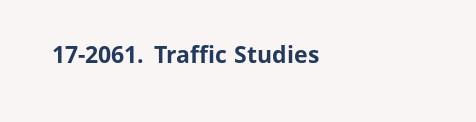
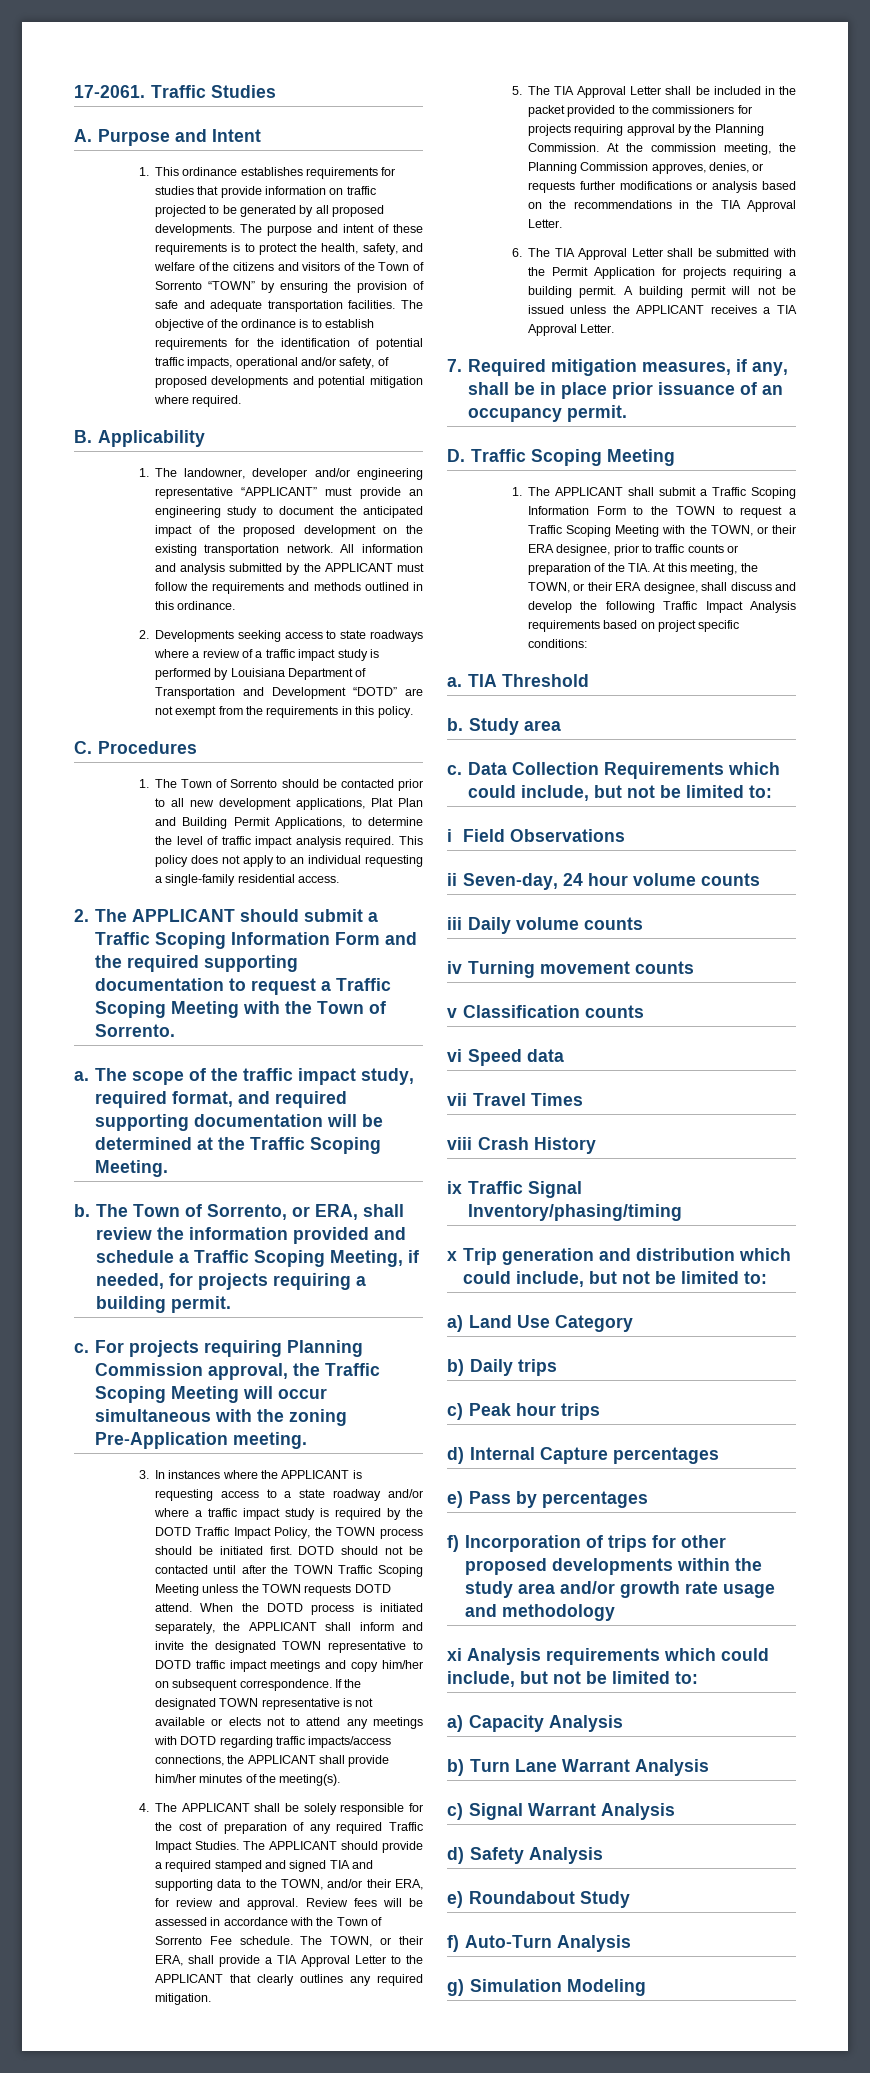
+ A. Purpose and Intent
+ 1. This ordinance establishes requirements for studies that provide information on traffic projected to be generated by all proposed developments. The purpose and intent of these requirements is to protect the health, safety, and welfare of the citizens and visitors of the Town of Sorrento “TOWN” by ensuring the provision of safe and adequate transportation facilities. The objective of the ordinance is to establish requirements for the identification of potential traffic impacts, operational and/or safety, of proposed developments and potential mitigation where required.
+ B. Applicability
+ 1. The landowner, developer and/or engineering representative “APPLICANT” must provide an engineering study to document the anticipated impact of the proposed development on the existing transportation network. All information and analysis submitted by the APPLICANT must follow the requirements and methods outlined in this ordinance.
+ 2. Developments seeking access to state roadways where a review of a traffic impact study is performed by Louisiana Department of Transportation and Development “DOTD” are not exempt from the requirements in this policy.
+ C. Procedures
+ 1. The Town of Sorrento should be contacted prior to all new development applications, Plat Plan and Building Permit Applications, to determine the level of traffic impact analysis required. This policy does not apply to an individual requesting a single-family residential access.
+ 2. The APPLICANT should submit a Traffic Scoping Information Form and the required supporting documentation to request a Traffic Scoping Meeting with the Town of Sorrento.
+ a. The scope of the traffic impact study, required format, and required supporting documentation will be determined at the Traffic Scoping Meeting.
+ b. The Town of Sorrento, or ERA, shall review the information provided and schedule a Traffic Scoping Meeting, if needed, for projects requiring a building permit.
+ c. For projects requiring Planning Commission approval, the Traffic Scoping Meeting will occur simultaneous with the zoning Pre-Application meeting.
+ 3. In instances where the APPLICANT is requesting access to a state roadway and/or where a traffic impact study is required by the DOTD Traffic Impact Policy, the TOWN process should be initiated first. DOTD should not be contacted until after the TOWN Traffic Scoping Meeting unless the TOWN requests DOTD attend. When the DOTD process is initiated separately, the APPLICANT shall inform and invite the designated TOWN representative to DOTD traffic impact meetings and copy him/her on subsequent correspondence. If the designated TOWN representative is not available or elects not to attend any meetings with DOTD regarding traffic impacts/access connections, the APPLICANT shall provide him/her minutes of the meeting(s).
+ 4. The APPLICANT shall be solely responsible for the cost of preparation of any required Traffic Impact Studies. The APPLICANT should provide a required stamped and signed TIA and supporting data to the TOWN, and/or their ERA, for review and approval. Review fees will be assessed in accordance with the Town of Sorrento Fee schedule. The TOWN, or their ERA, shall provide a TIA Approval Letter to the APPLICANT that clearly outlines any required mitigation.
+ 5. The TIA Approval Letter shall be included in the packet provided to the commissioners for projects requiring approval by the Planning Commission. At the commission meeting, the Planning Commission approves, denies, or requests further modifications or analysis based on the recommendations in the TIA Approval Letter.
+ 6. The TIA Approval Letter shall be submitted with the Permit Application for projects requiring a building permit. A building permit will not be issued unless the APPLICANT receives a TIA Approval Letter.
+ 7. Required mitigation measures, if any, shall be in place prior issuance of an occupancy permit.
+ D. Traffic Scoping Meeting
+ 1. The APPLICANT shall submit a Traffic Scoping Information Form to the TOWN to request a Traffic Scoping Meeting with the TOWN, or their ERA designee, prior to traffic counts or preparation of the TIA. At this meeting, the TOWN, or their ERA designee, shall discuss and develop the following Traffic Impact Analysis requirements based on project specific conditions:
+ a. TIA Threshold
+ b. Study area
+ c. Data Collection Requirements which could include, but not be limited to:
+ i Field Observations
+ ii Seven-day, 24 hour volume counts
+ iii Daily volume counts
+ iv Turning movement counts
+ v Classification counts
+ vi Speed data
+ vii Travel Times
+ viii Crash History
+ ix Traffic Signal Inventory/phasing/timing
+ x Trip generation and distribution which could include, but not be limited to:
+ a) Land Use Category
+ b) Daily trips
+ c) Peak hour trips
+ d) Internal Capture percentages
+ e) Pass by percentages
+ f) Incorporation of trips for other proposed developments within the study area and/or growth rate usage and methodology
+ xi Analysis requirements which could include, but not be limited to:
+ a) Capacity Analysis
+ b) Turn Lane Warrant Analysis
+ c) Signal Warrant Analysis
+ d) Safety Analysis
+ e) Roundabout Study
+ f) Auto-Turn Analysis
+ g) Simulation Modeling

